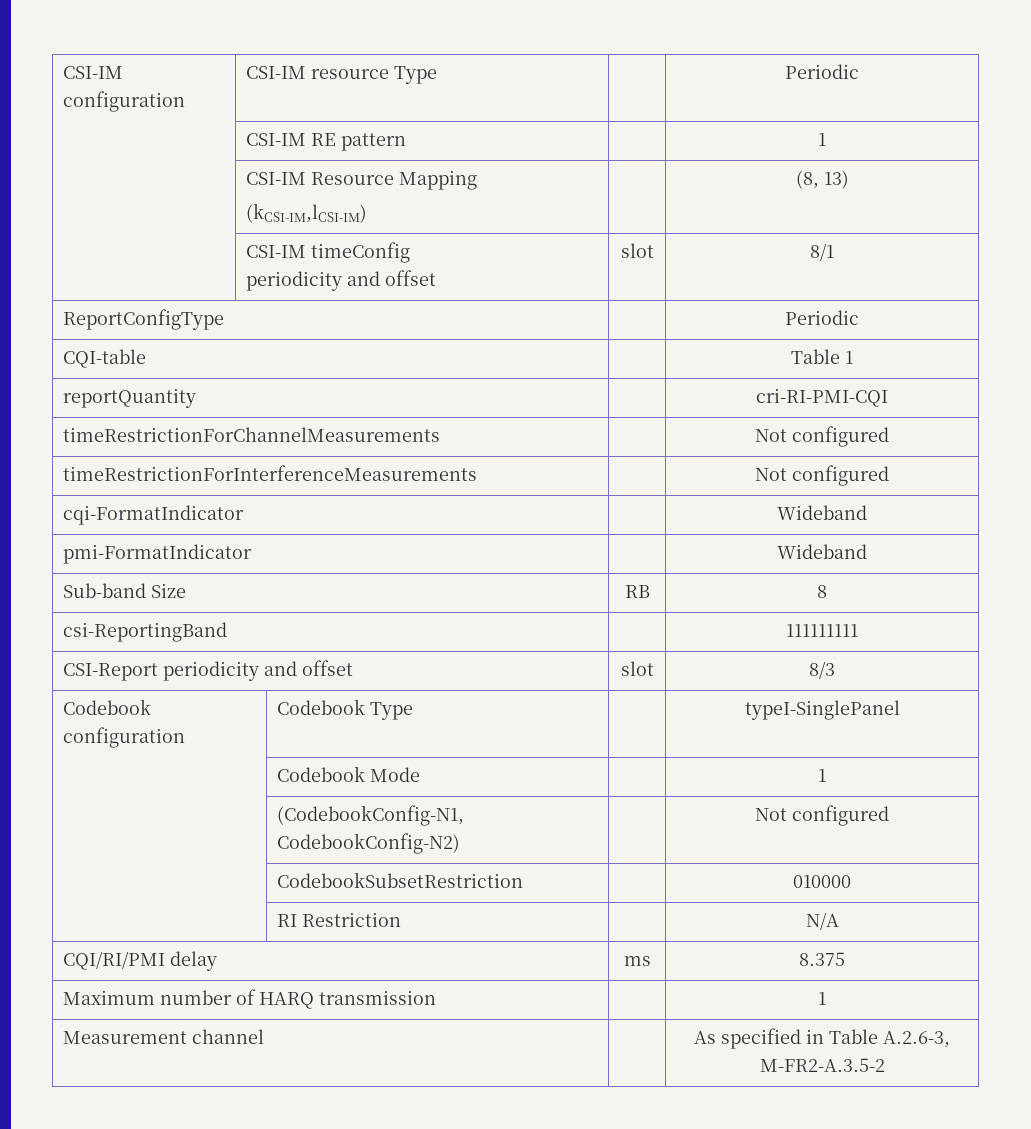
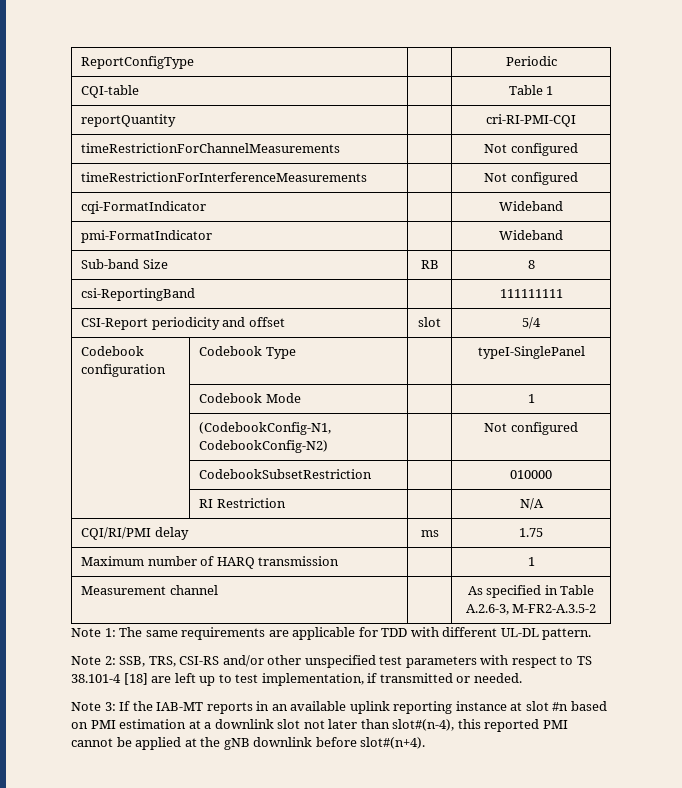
- CSI-IM configuration | CSI-IM resource Type | | Periodic
- | CSI-IM RE pattern | | 1
- | CSI-IM Resource Mapping
- (kCSI-IM,lCSI-IM) | | (8, 13)
- | CSI-IM timeConfig
- periodicity and offset | slot | 8/1
- CSI-Report periodicity and offset | slot | 8/3
+ CSI-Report periodicity and offset | slot | 5/4
- CQI/RI/PMI delay | ms | 8.375
+ CQI/RI/PMI delay | ms | 1.75
+ Note 1: The same requirements are applicable for TDD with different UL-DL pattern.
+ Note 2: SSB, TRS, CSI-RS and/or other unspecified test parameters with respect to TS 38.101-4 [18] are left up to test implementation, if transmitted or needed.
+ Note 3: If the IAB-MT reports in an available uplink reporting instance at slot #n based on PMI estimation at a downlink slot not later than slot#(n-4), this reported PMI cannot be applied at the gNB downlink before slot#(n+4).

